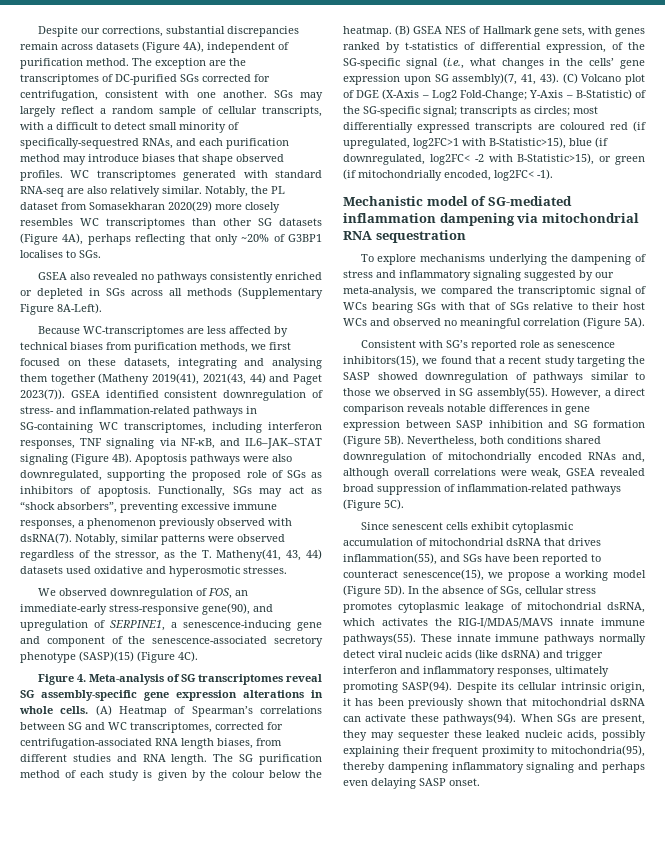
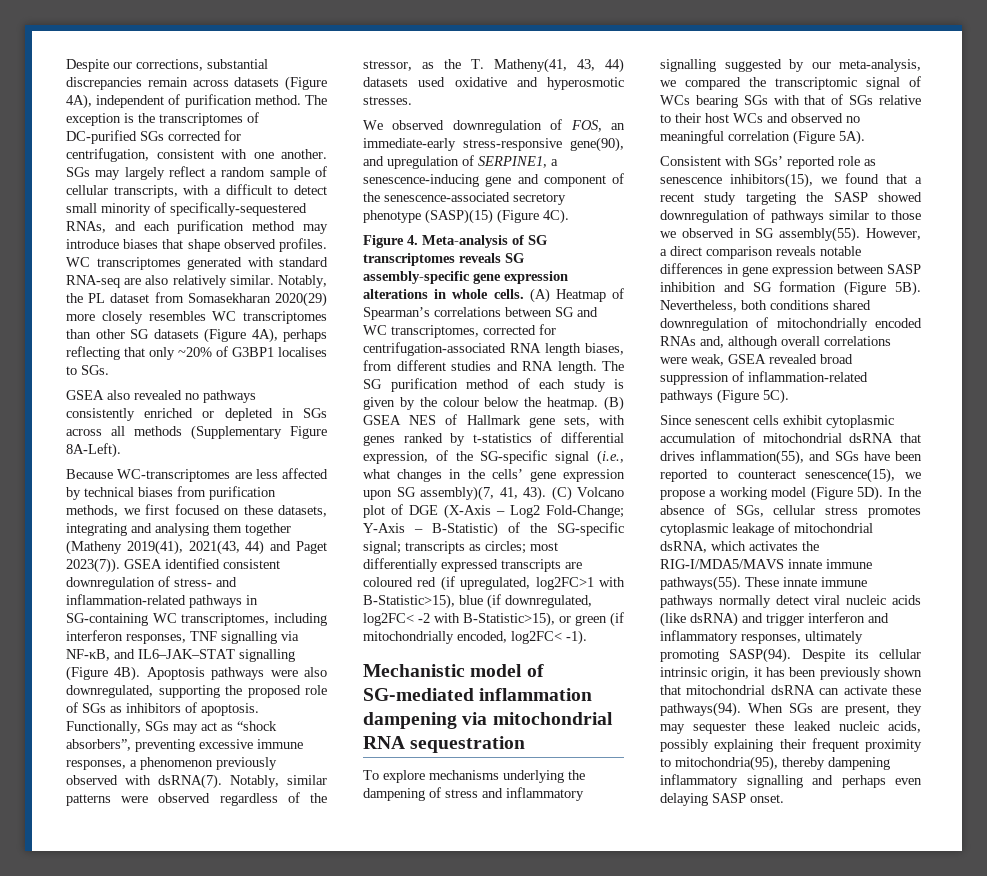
- The exception are the transcriptomes of DC-purified SGs corrected for centrifugation, consistent with one another.
+ The exception is the transcriptomes of DC-purified SGs corrected for centrifugation, consistent with one another.
- SGs may largely reflect a random sample of cellular transcripts, with a difficult to detect small minority of specifically-sequestred RNAs, and each purification method may introduce biases that shape observed profiles.
+ SGs may largely reflect a random sample of cellular transcripts, with a difficult to detect small minority of specifically-sequestered RNAs, and each purification method may introduce biases that shape observed profiles.
- GSEA identified consistent downregulation of stress- and inflammation-related pathways in SG-containing WC transcriptomes, including interferon responses, TNF signaling via NF-κB, and IL6–JAK–STAT signaling (Figure 4B).
+ GSEA identified consistent downregulation of stress- and inflammation-related pathways in SG-containing WC transcriptomes, including interferon responses, TNF signalling via NF-κB, and IL6–JAK–STAT signalling (Figure 4B).
- Figure 4. Meta-analysis of SG transcriptomes reveal SG assembly-specific gene expression alterations in whole cells.
+ Figure 4. Meta-analysis of SG transcriptomes reveals SG assembly-specific gene expression alterations in whole cells.
- To explore mechanisms underlying the dampening of stress and inflammatory signaling suggested by our meta-analysis, we compared the transcriptomic signal of WCs bearing SGs with that of SGs relative to their host WCs and observed no meaningful correlation (Figure 5A).
+ To explore mechanisms underlying the dampening of stress and inflammatory signalling suggested by our meta-analysis, we compared the transcriptomic signal of WCs bearing SGs with that of SGs relative to their host WCs and observed no meaningful correlation (Figure 5A).
- Consistent with SG’s reported role as senescence inhibitors(15), we found that a recent study targeting the SASP showed downregulation of pathways similar to those we observed in SG assembly(55).
+ Consistent with SGs’ reported role as senescence inhibitors(15), we found that a recent study targeting the SASP showed downregulation of pathways similar to those we observed in SG assembly(55).
- When SGs are present, they may sequester these leaked nucleic acids, possibly explaining their frequent proximity to mitochondria(95), thereby dampening inflammatory signaling and perhaps even delaying SASP onset.
+ When SGs are present, they may sequester these leaked nucleic acids, possibly explaining their frequent proximity to mitochondria(95), thereby dampening inflammatory signalling and perhaps even delaying SASP onset.

